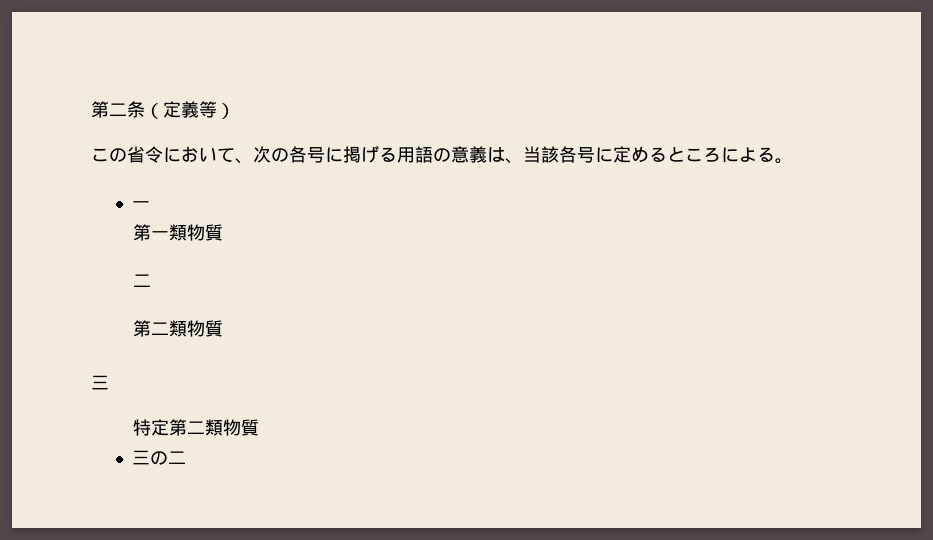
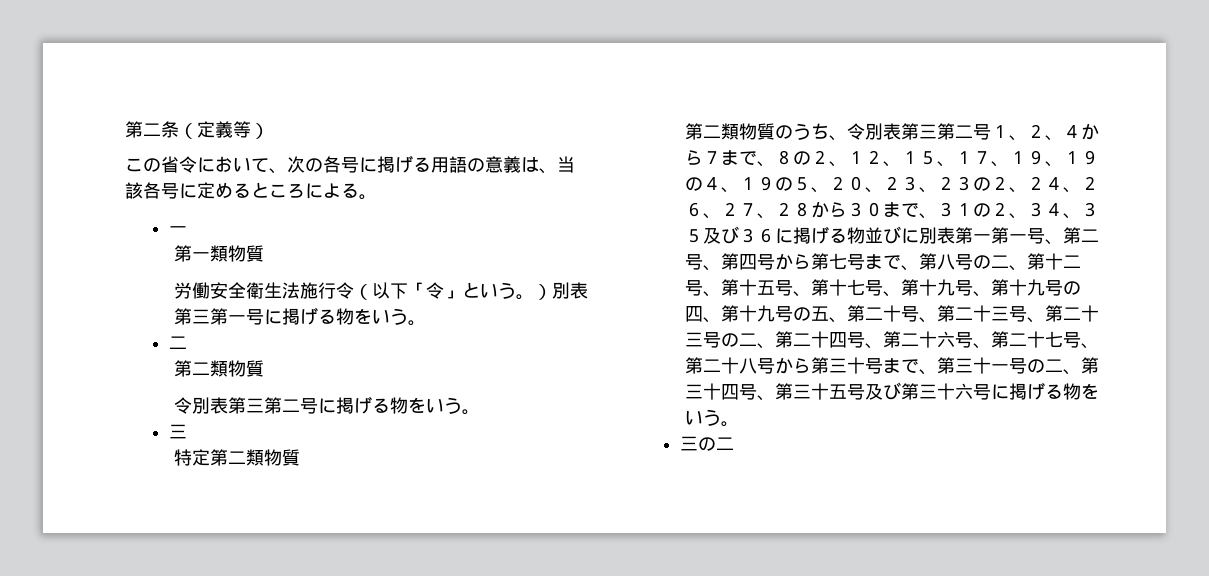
  第一類物質
+ 労働安全衛生法施行令（以下「令」という。）別表第三第一号に掲げる物をいう。
  二
  第二類物質
+ 令別表第三第二号に掲げる物をいう。
  三
  特定第二類物質
+ 第二類物質のうち、令別表第三第二号１、２、４から７まで、８の２、１２、１５、１７、１９、１９の４、１９の５、２０、２３、２３の２、２４、２６、２７、２８から３０まで、３１の２、３４、３５及び３６に掲げる物並びに別表第一第一号、第二号、第四号から第七号まで、第八号の二、第十二号、第十五号、第十七号、第十九号、第十九号の四、第十九号の五、第二十号、第二十三号、第二十三号の二、第二十四号、第二十六号、第二十七号、第二十八号から第三十号まで、第三十一号の二、第三十四号、第三十五号及び第三十六号に掲げる物をいう。

